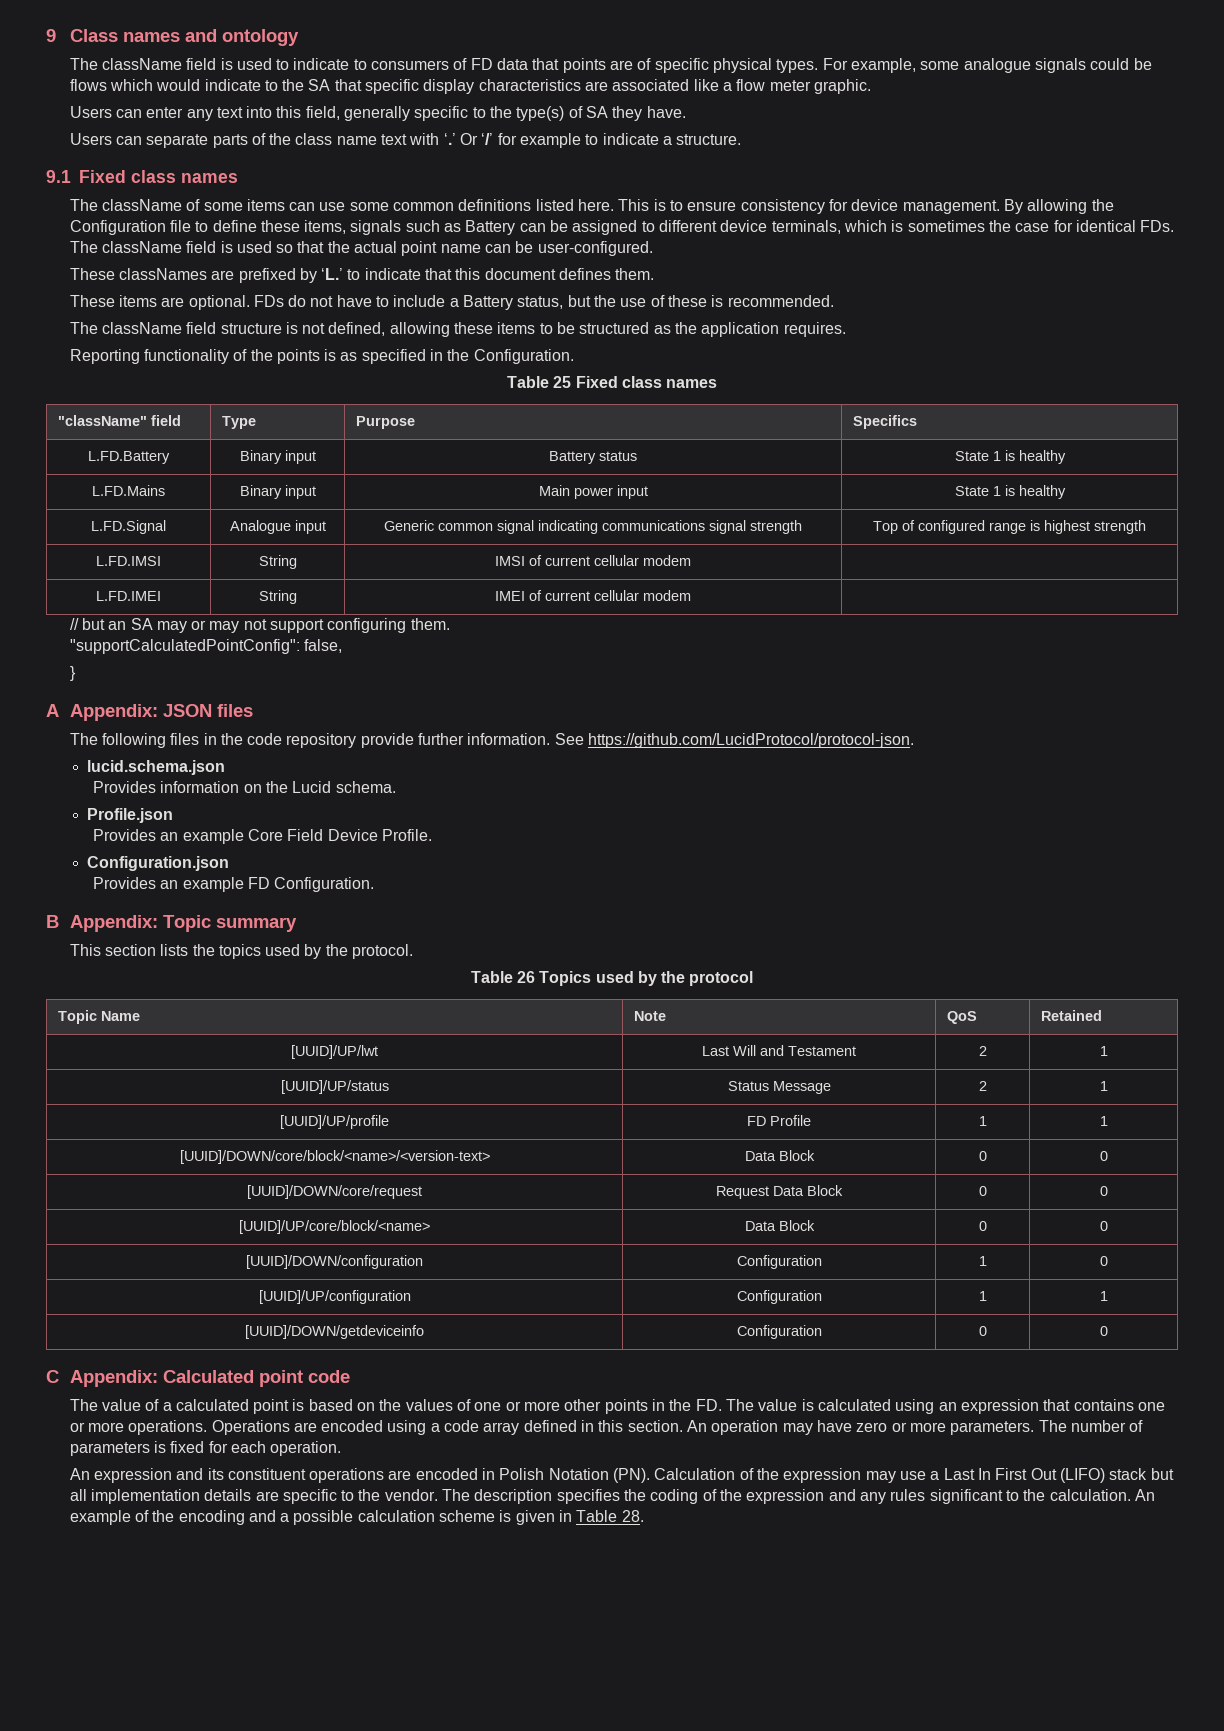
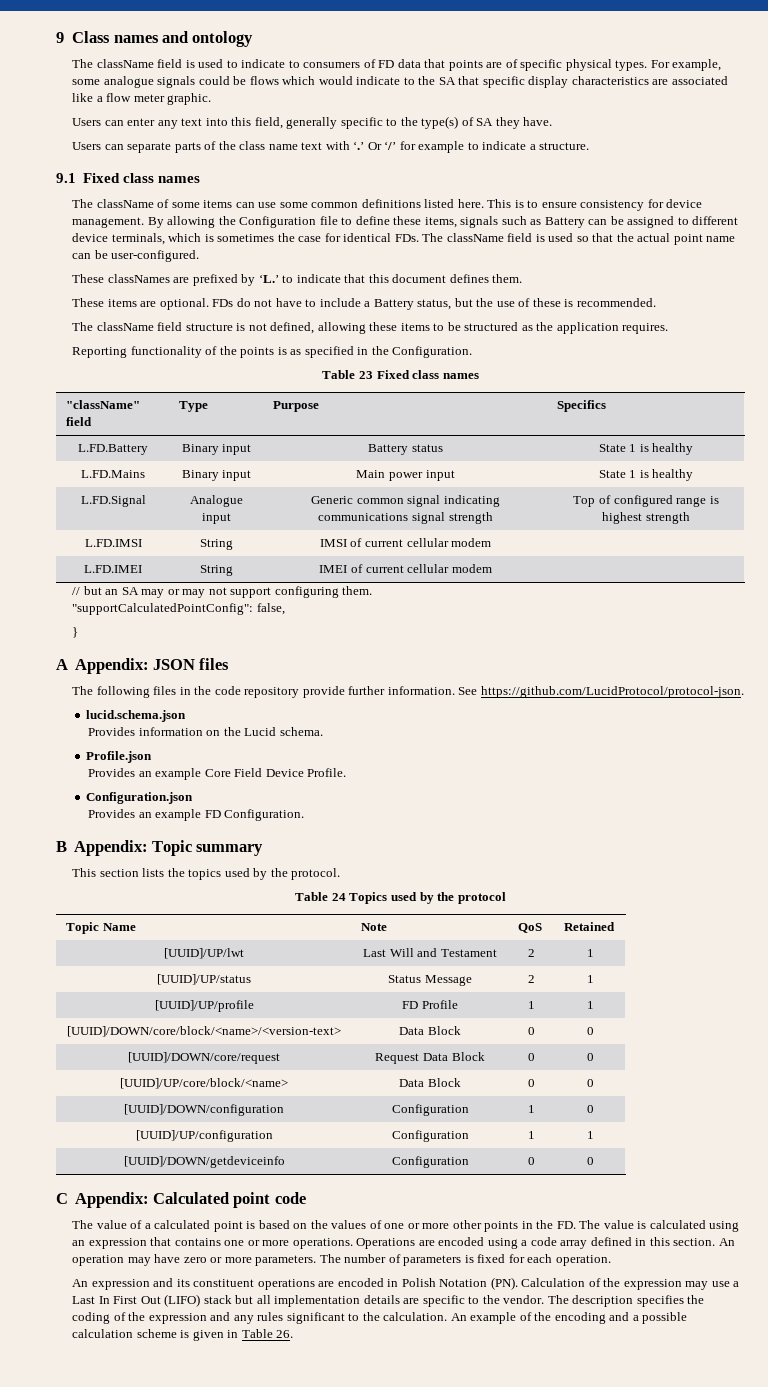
- Table 25 Fixed class names
+ Table 23 Fixed class names
- Table 26 Topics used by the protocol
+ Table 24 Topics used by the protocol
- An example of the encoding and a possible calculation scheme is given in Table 28.
+ An example of the encoding and a possible calculation scheme is given in Table 26.

